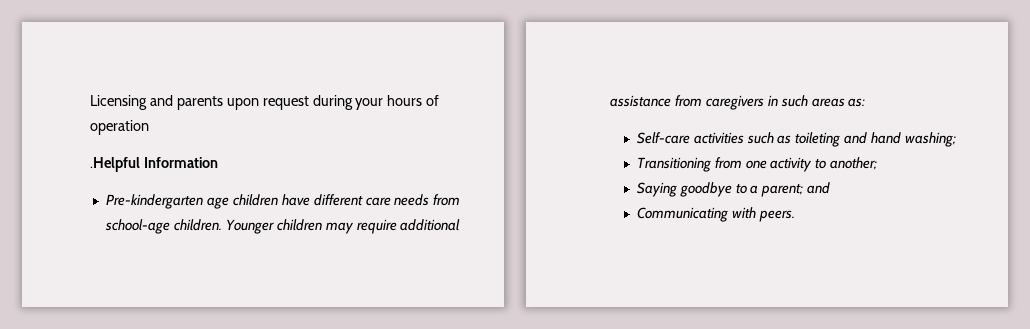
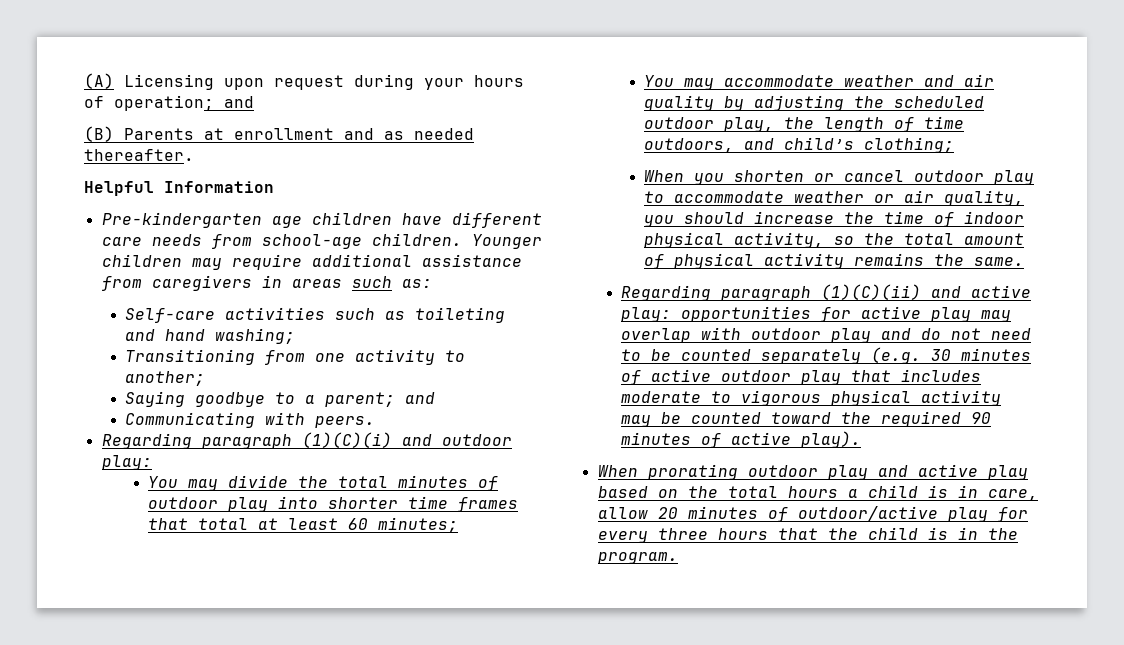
- Licensing and parents upon request during your hours of operation
- .Helpful Information
+ (A) Licensing upon request during your hours of operation; and
+ (B) Parents at enrollment and as needed thereafter.
+ Helpful Information
- Younger children may require additional assistance from caregivers in such areas as:
+ Younger children may require additional assistance from caregivers in areas such as:
+ Regarding paragraph (1)(C)(i) and outdoor play:
+ You may divide the total minutes of outdoor play into shorter time frames that total at least 60 minutes;
+ You may accommodate weather and air quality by adjusting the scheduled outdoor play, the length of time outdoors, and child’s clothing;
+ When you shorten or cancel outdoor play to accommodate weather or air quality, you should increase the time of indoor physical activity, so the total amount of physical activity remains the same.
+ Regarding paragraph (1)(C)(ii) and active play: opportunities for active play may overlap with outdoor play and do not need to be counted separately (e.g. 30 minutes of active outdoor play that includes moderate to vigorous physical activity may be counted toward the required 90 minutes of active play).
+ When prorating outdoor play and active play based on the total hours a child is in care, allow 20 minutes of outdoor/active play for every three hours that the child is in the program.

